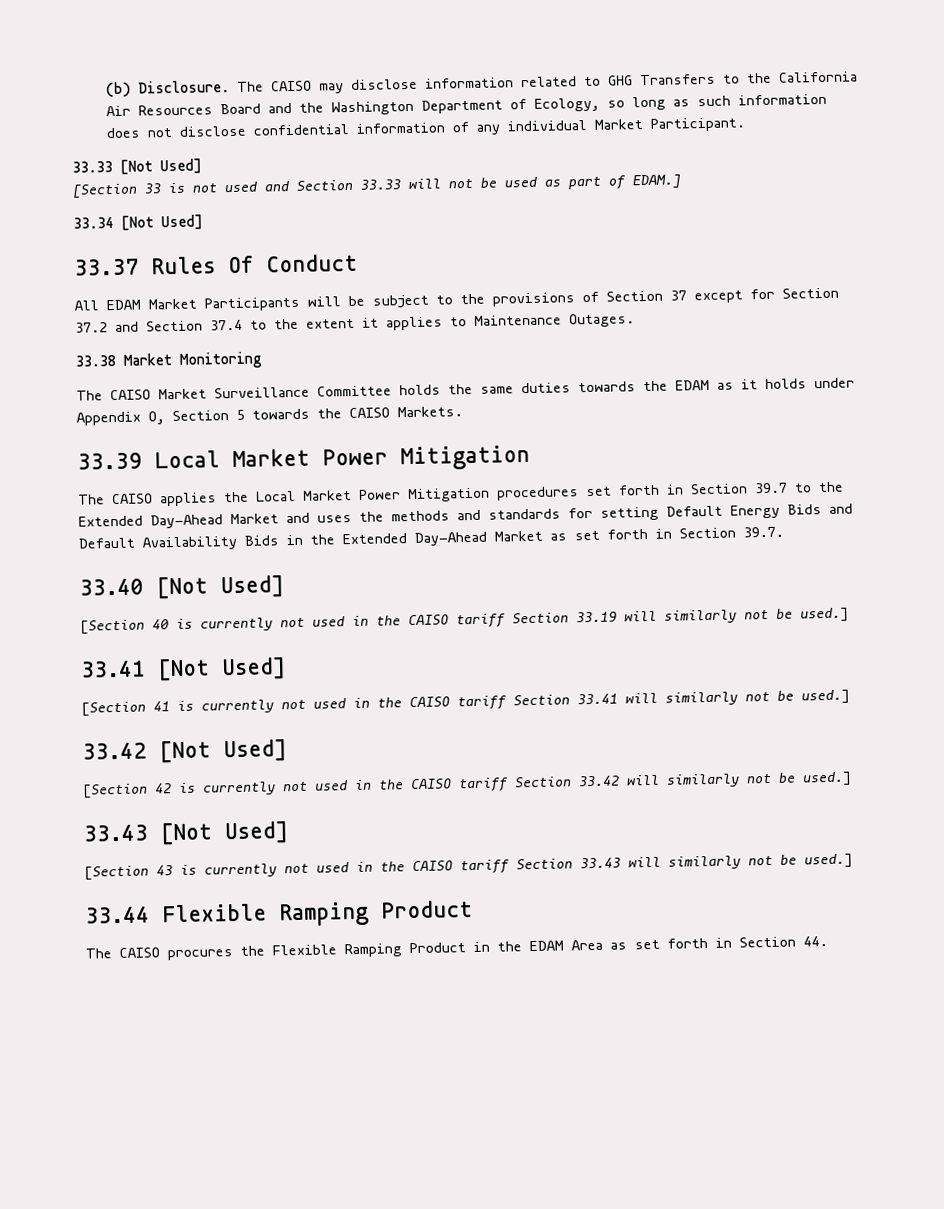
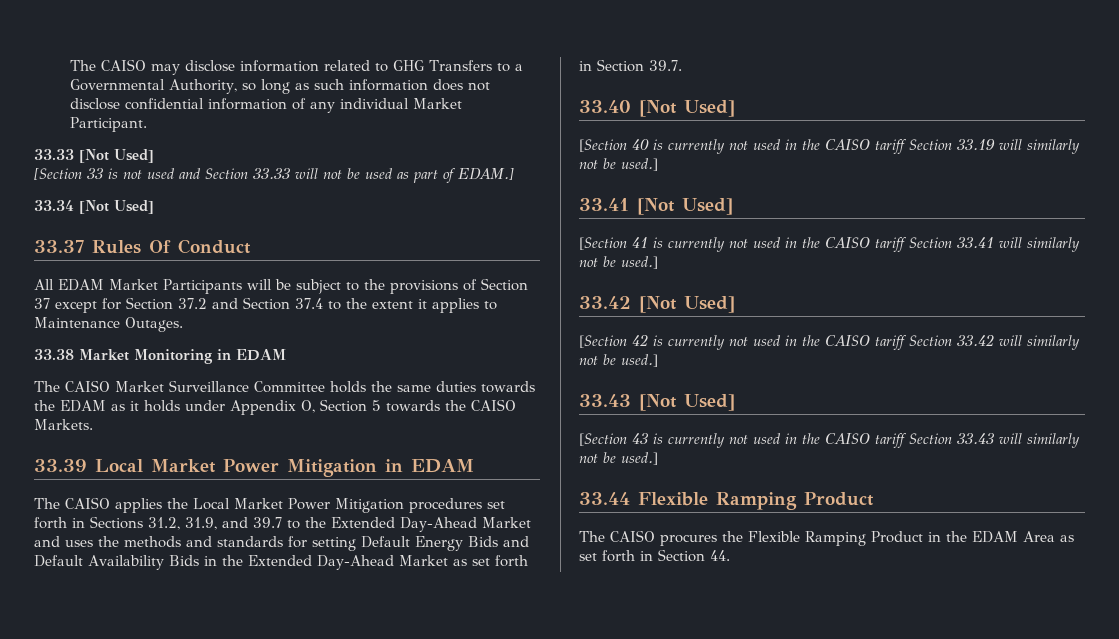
- (b) Disclosure. The CAISO may disclose information related to GHG Transfers to the California Air Resources Board and the Washington Department of Ecology, so long as such information does not disclose confidential information of any individual Market Participant.
+ The CAISO may disclose information related to GHG Transfers to a Governmental Authority, so long as such information does not disclose confidential information of any individual Market Participant.
- 33.38 Market Monitoring
+ 33.38 Market Monitoring in EDAM
- 33.39 Local Market Power Mitigation
+ 33.39 Local Market Power Mitigation in EDAM
- The CAISO applies the Local Market Power Mitigation procedures set forth in Section 39.7 to the Extended Day-Ahead Market and uses the methods and standards for setting Default Energy Bids and Default Availability Bids in the Extended Day-Ahead Market as set forth in Section 39.7.
+ The CAISO applies the Local Market Power Mitigation procedures set forth in Sections 31.2, 31.9, and 39.7 to the Extended Day-Ahead Market and uses the methods and standards for setting Default Energy Bids and Default Availability Bids in the Extended Day-Ahead Market as set forth in Section 39.7.

